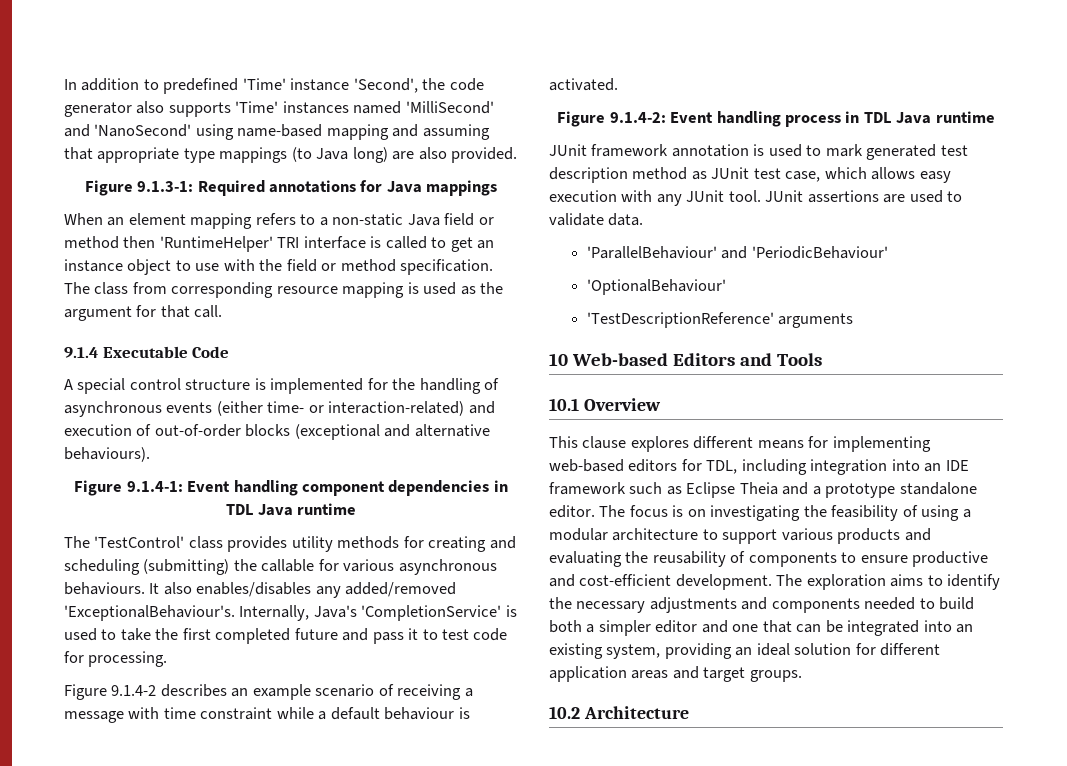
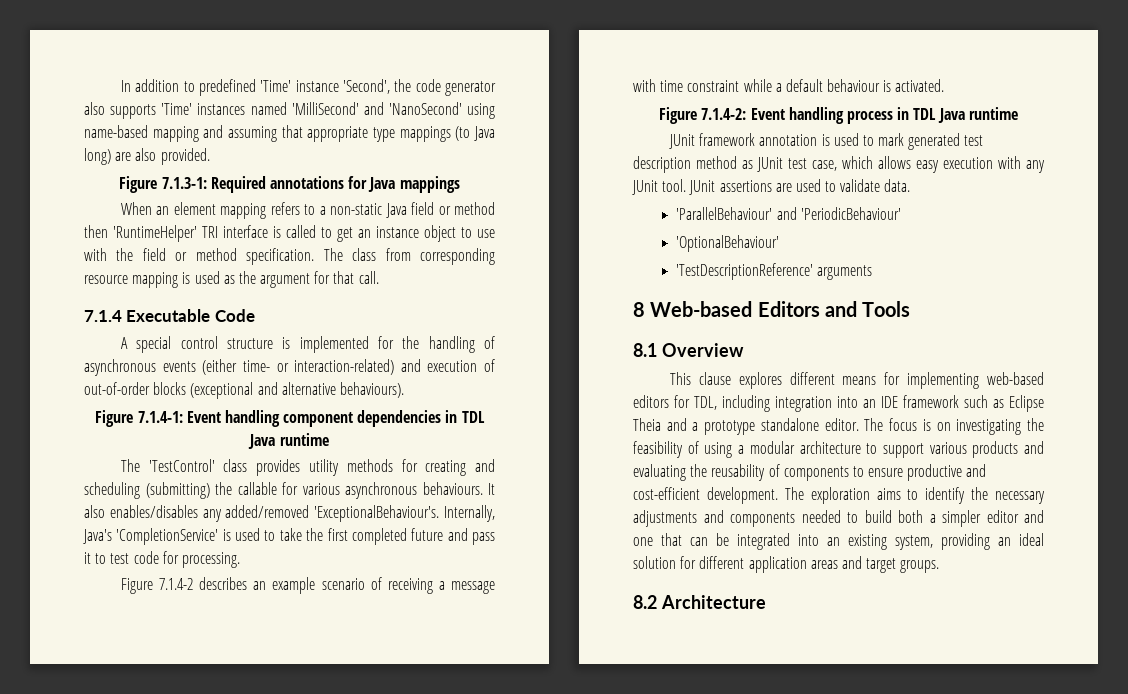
- Figure 9.1.3-1: Required annotations for Java mappings
+ Figure 7.1.3-1: Required annotations for Java mappings
- 9.1.4 Executable Code
+ 7.1.4 Executable Code
- Figure 9.1.4-1: Event handling component dependencies in TDL Java runtime
+ Figure 7.1.4-1: Event handling component dependencies in TDL Java runtime
- Figure 9.1.4-2 describes an example scenario of receiving a message with time constraint while a default behaviour is activated.
+ Figure 7.1.4-2 describes an example scenario of receiving a message with time constraint while a default behaviour is activated.
- Figure 9.1.4-2: Event handling process in TDL Java runtime
+ Figure 7.1.4-2: Event handling process in TDL Java runtime
- 10 Web-based Editors and Tools
+ 8 Web-based Editors and Tools
- 10.1 Overview
+ 8.1 Overview
- 10.2 Architecture
+ 8.2 Architecture

